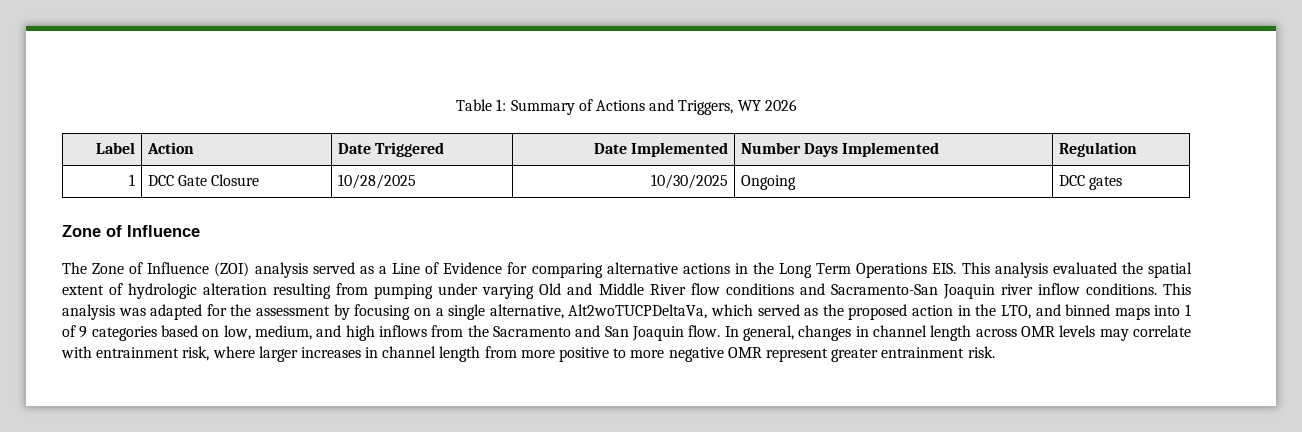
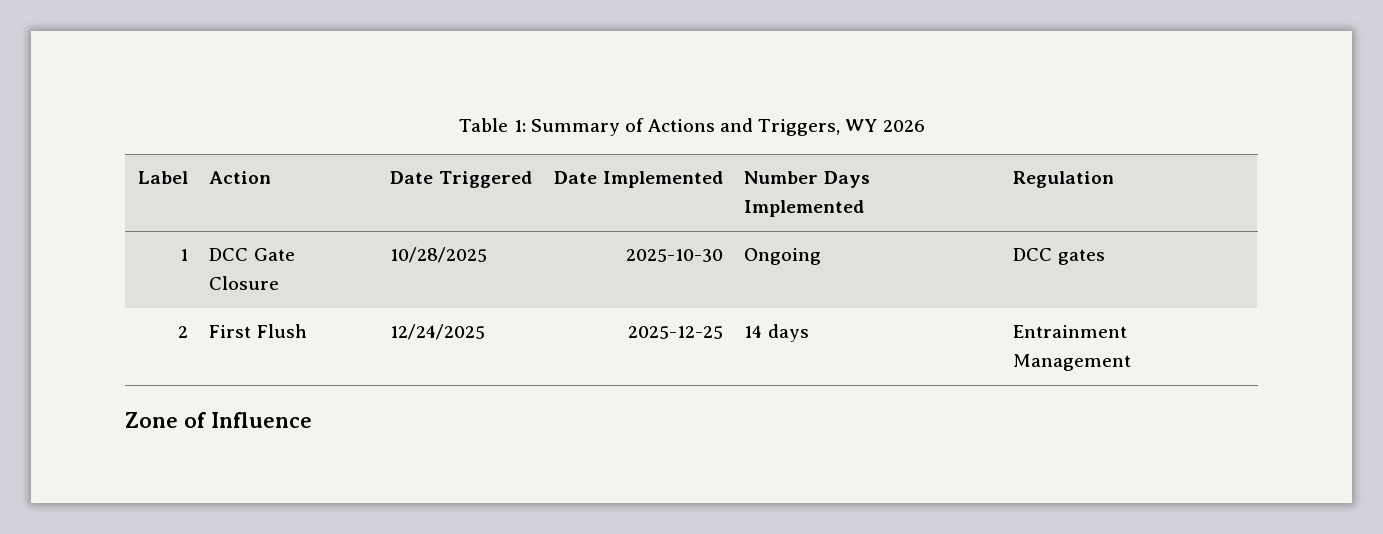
- 1 | DCC Gate Closure | 10/28/2025 | 10/30/2025 | Ongoing | DCC gates
+ 1 | DCC Gate Closure | 10/28/2025 | 2025-10-30 | Ongoing | DCC gates
+ 2 | First Flush | 12/24/2025 | 2025-12-25 | 14 days | Entrainment Management
  Zone of Influence
- The Zone of Influence (ZOI) analysis served as a Line of Evidence for comparing alternative actions in the Long Term Operations EIS. This analysis evaluated the spatial extent of hydrologic alteration resulting from pumping under varying Old and Middle River flow conditions and Sacramento-San Joaquin river inflow conditions. This analysis was adapted for the assessment by focusing on a single alternative, Alt2woTUCPDeltaVa, which served as the proposed action in the LTO, and binned maps into 1 of 9 categories based on low, medium, and high inflows from the Sacramento and San Joaquin flow. In general, changes in channel length across OMR levels may correlate with entrainment risk, where larger increases in channel length from more positive to more negative OMR represent greater entrainment risk.

